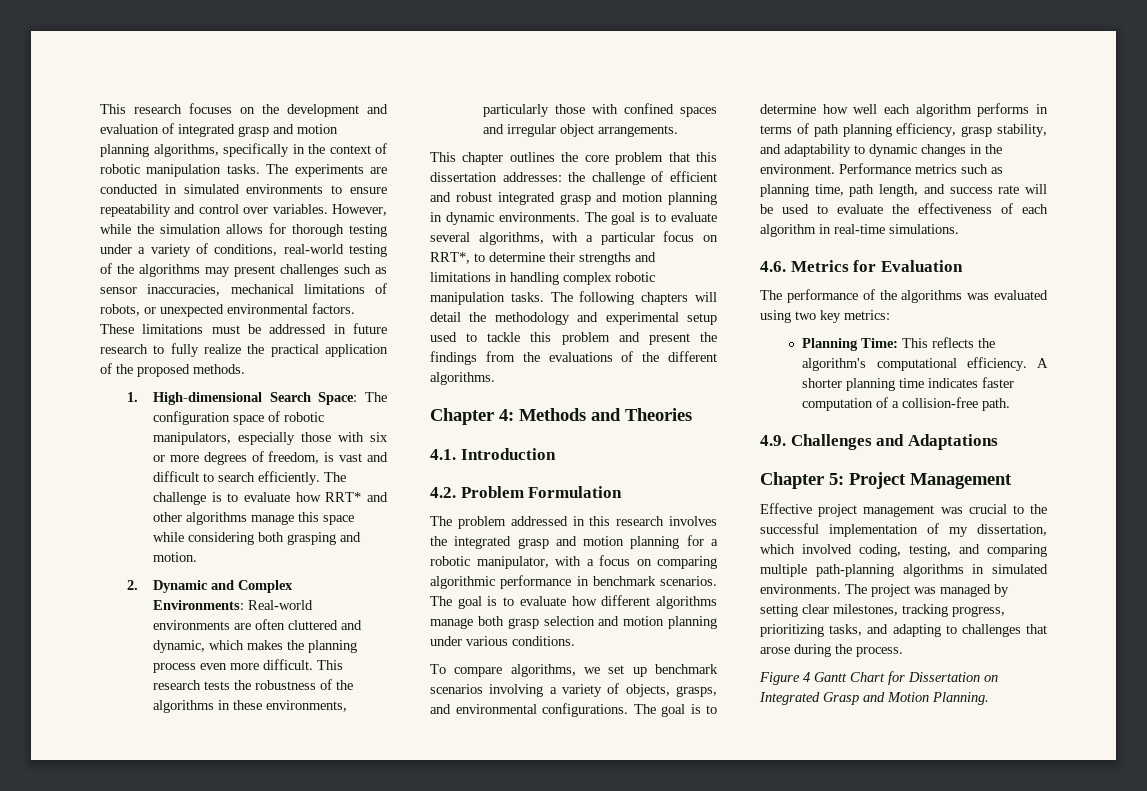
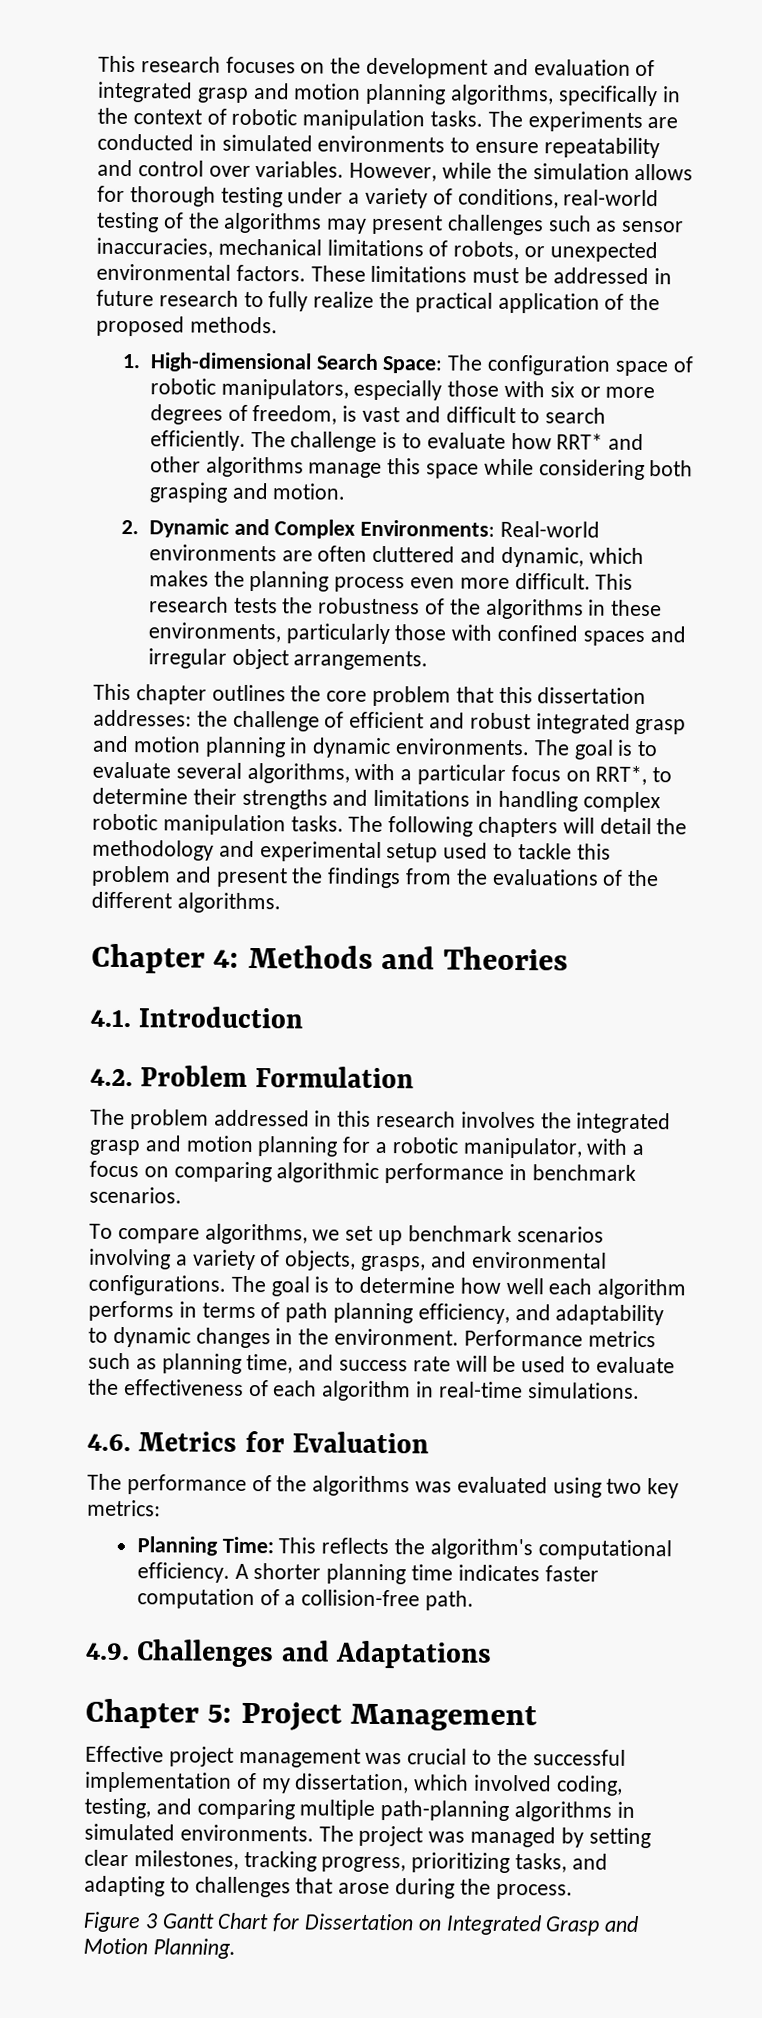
- The goal is to evaluate how different algorithms manage both grasp selection and motion planning under various conditions.
- The goal is to determine how well each algorithm performs in terms of path planning efficiency, grasp stability, and adaptability to dynamic changes in the environment.
+ The goal is to determine how well each algorithm performs in terms of path planning efficiency, and adaptability to dynamic changes in the environment.
- Performance metrics such as planning time, path length, and success rate will be used to evaluate the effectiveness of each algorithm in real-time simulations.
+ Performance metrics such as planning time, and success rate will be used to evaluate the effectiveness of each algorithm in real-time simulations.
- Figure 4 Gantt Chart for Dissertation on Integrated Grasp and Motion Planning.
+ Figure 3 Gantt Chart for Dissertation on Integrated Grasp and Motion Planning.

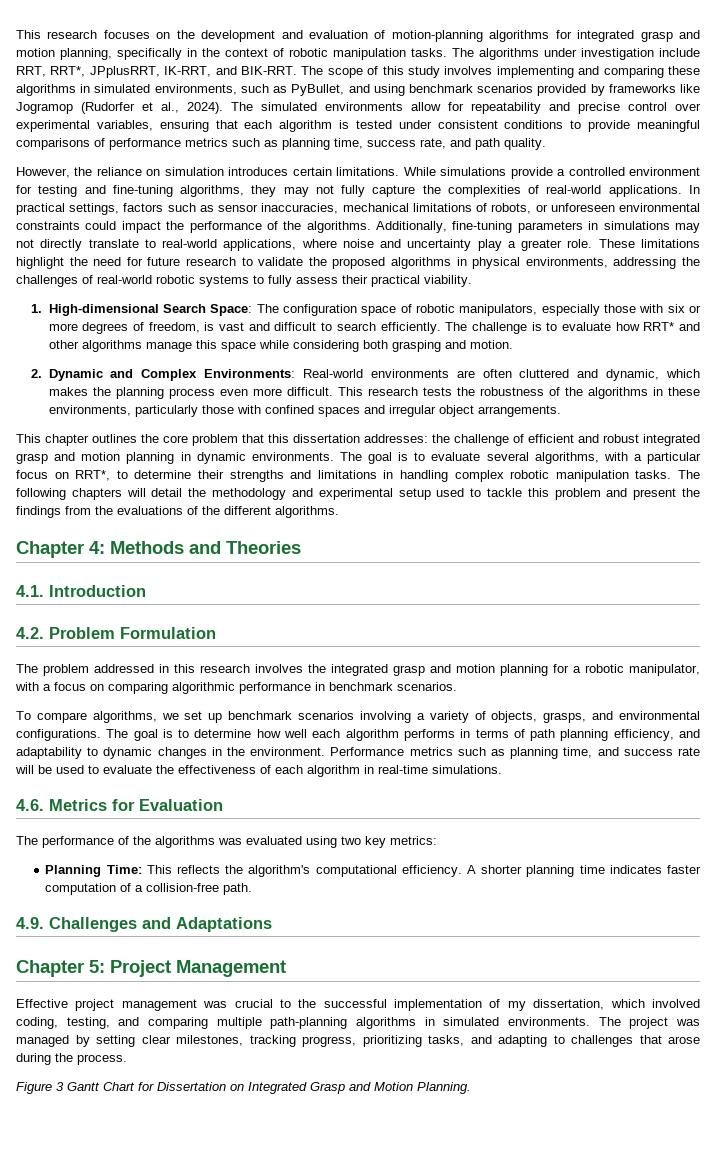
- This research focuses on the development and evaluation of integrated grasp and motion planning algorithms, specifically in the context of robotic manipulation tasks.
+ This research focuses on the development and evaluation of motion-planning algorithms for integrated grasp and motion planning, specifically in the context of robotic manipulation tasks.
- The experiments are conducted in simulated environments to ensure repeatability and control over variables. However, while the simulation allows for thorough testing under a variety of conditions, real-world testing of the algorithms may present challenges such as sensor inaccuracies, mechanical limitations of robots, or unexpected environmental factors. These limitations must be addressed in future research to fully realize the practical application of the proposed methods.
+ The algorithms under investigation include RRT, RRT*, JPplusRRT, IK-RRT, and BIK-RRT. The scope of this study involves implementing and comparing these algorithms in simulated environments, such as PyBullet, and using benchmark scenarios provided by frameworks like Jogramop (Rudorfer et al., 2024). The simulated environments allow for repeatability and precise control over experimental variables, ensuring that each algorithm is tested under consistent conditions to provide meaningful comparisons of performance metrics such as planning time, success rate, and path quality.
+ However, the reliance on simulation introduces certain limitations. While simulations provide a controlled environment for testing and fine-tuning algorithms, they may not fully capture the complexities of real-world applications. In practical settings, factors such as sensor inaccuracies, mechanical limitations of robots, or unforeseen environmental constraints could impact the performance of the algorithms. Additionally, fine-tuning parameters in simulations may not directly translate to real-world applications, where noise and uncertainty play a greater role. These limitations highlight the need for future research to validate the proposed algorithms in physical environments, addressing the challenges of real-world robotic systems to fully assess their practical viability.

